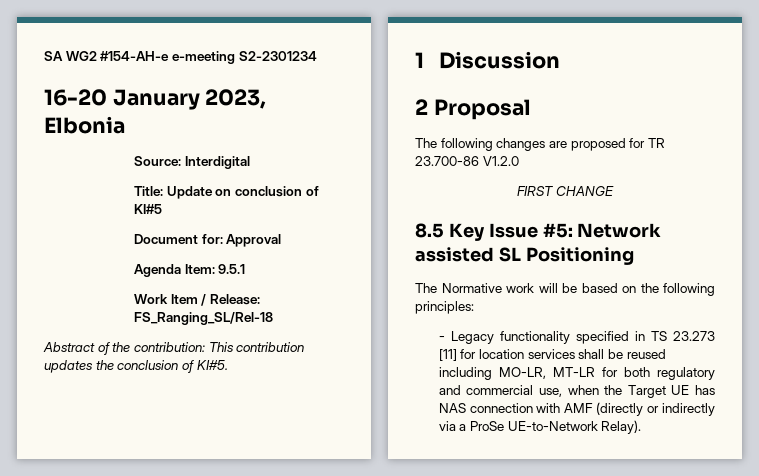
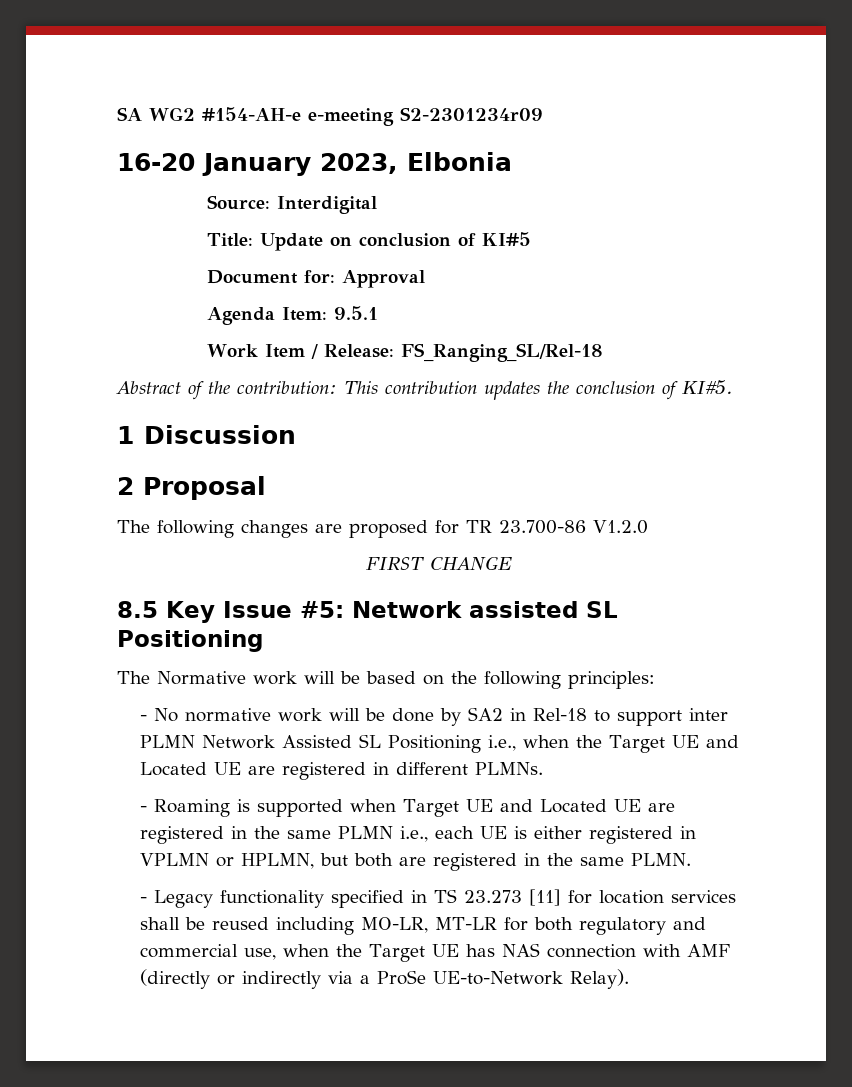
- SA WG2 #154-AH-e e-meeting S2-2301234
+ SA WG2 #154-AH-e e-meeting S2-2301234r09
+ - No normative work will be done by SA2 in Rel-18 to support inter PLMN Network Assisted SL Positioning i.e., when the Target UE and Located UE are registered in different PLMNs.
+ - Roaming is supported when Target UE and Located UE are registered in the same PLMN i.e., each UE is either registered in VPLMN or HPLMN, but both are registered in the same PLMN.

